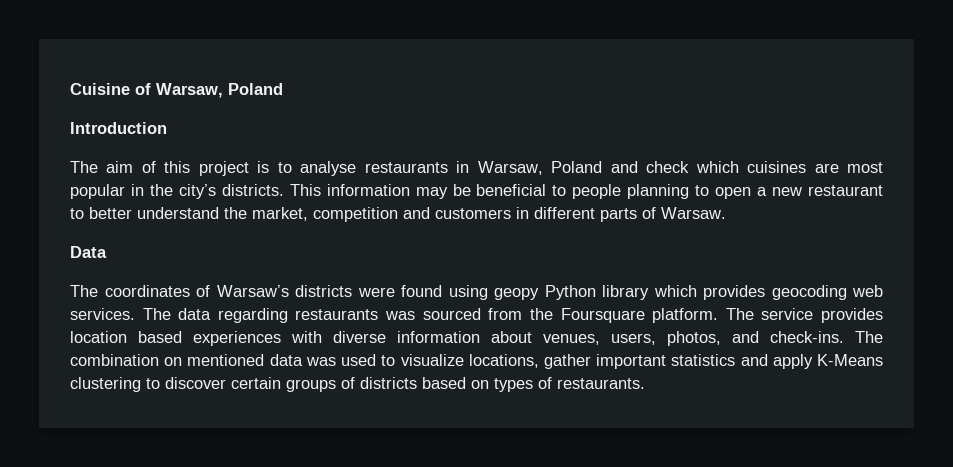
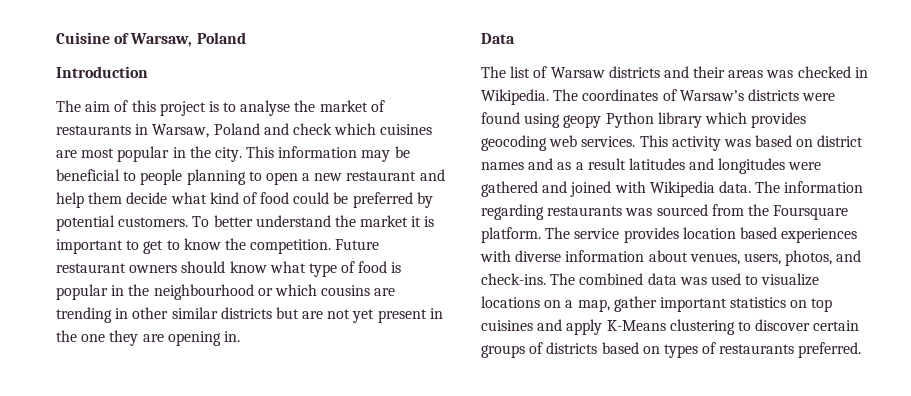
- The aim of this project is to analyse restaurants in Warsaw, Poland and check which cuisines are most popular in the city’s districts.
+ The aim of this project is to analyse the market of restaurants in Warsaw, Poland and check which cuisines are most popular in the city.
- This information may be beneficial to people planning to open a new restaurant to better understand the market, competition and customers in different parts of Warsaw.
+ This information may be beneficial to people planning to open a new restaurant and help them decide what kind of food could be preferred by potential customers. To better understand the market it is important to get to know the competition. Future restaurant owners should know what type of food is popular in the neighbourhood or which cousins are trending in other similar districts but are not yet present in the one they are opening in.
  Data
- The coordinates of Warsaw’s districts were found using geopy Python library which provides geocoding web services.
+ The list of Warsaw districts and their areas was checked in Wikipedia. The coordinates of Warsaw’s districts were found using geopy Python library which provides geocoding web services.
- The data regarding restaurants was sourced from the Foursquare platform.
+ This activity was based on district names and as a result latitudes and longitudes were gathered and joined with Wikipedia data. The information regarding restaurants was sourced from the Foursquare platform.
- The combination on mentioned data was used to visualize locations, gather important statistics and apply K-Means clustering to discover certain groups of districts based on types of restaurants.
+ The combined data was used to visualize locations on a map, gather important statistics on top cuisines and apply K-Means clustering to discover certain groups of districts based on types of restaurants preferred.

